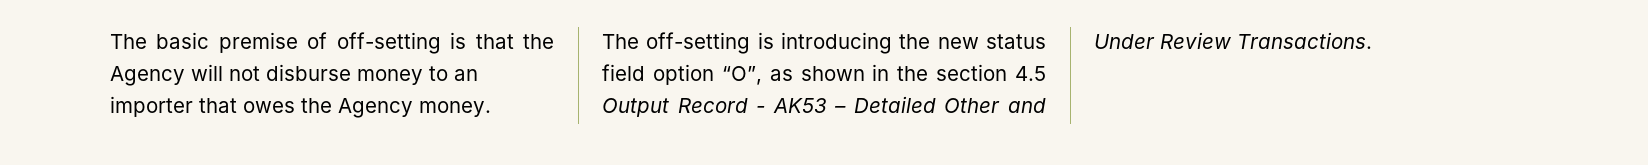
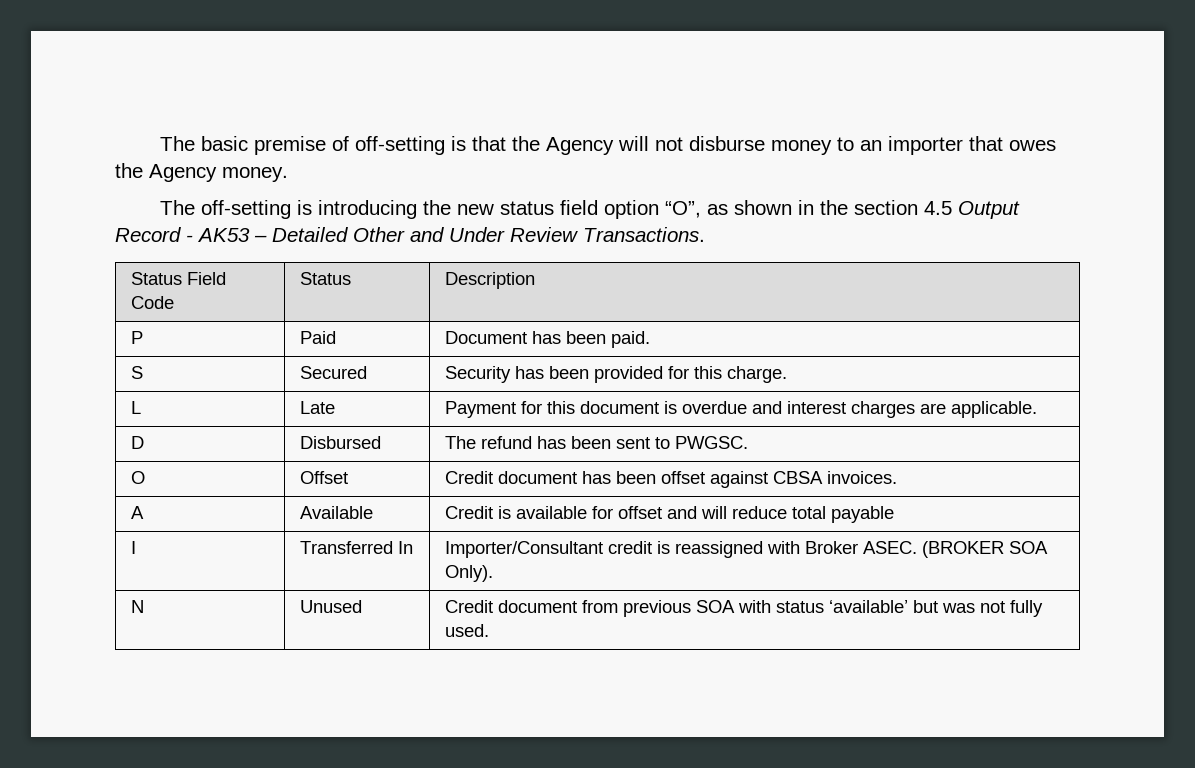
+ Status Field Code | Status | Description
+ P | Paid | Document has been paid.
+ S | Secured | Security has been provided for this charge.
+ L | Late | Payment for this document is overdue and interest charges are applicable.
+ D | Disbursed | The refund has been sent to PWGSC.
+ O | Offset | Credit document has been offset against CBSA invoices.
+ A | Available | Credit is available for offset and will reduce total payable
+ I | Transferred In | Importer/Consultant credit is reassigned with Broker ASEC. (BROKER SOA Only).
+ N | Unused | Credit document from previous SOA with status ‘available’ but was not fully used.

